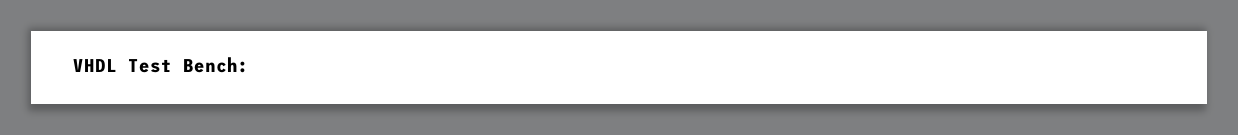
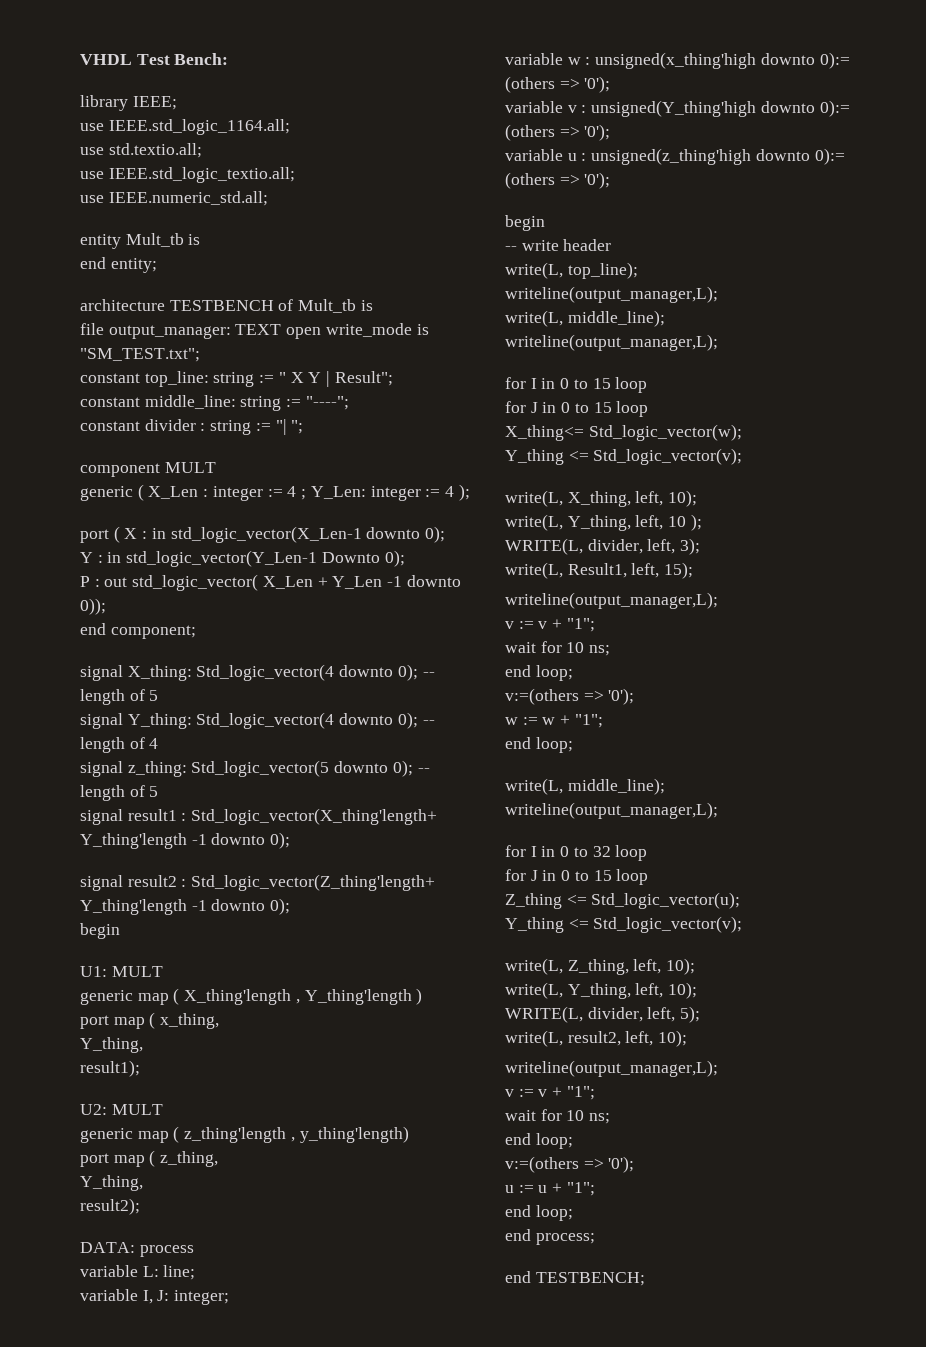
+ library IEEE;
+ use IEEE.std_logic_1164.all;
+ use std.textio.all;
+ use IEEE.std_logic_textio.all;
+ use IEEE.numeric_std.all;
+ entity Mult_tb is
+ end entity;
+ architecture TESTBENCH of Mult_tb is
+ file output_manager: TEXT open write_mode is "SM_TEST.txt";
+ constant top_line: string := " X Y | Result";
+ constant middle_line: string := "----";
+ constant divider : string := "| ";
+ component MULT
+ generic ( X_Len : integer := 4 ; Y_Len: integer := 4 );
+ port ( X : in std_logic_vector(X_Len-1 downto 0);
+ Y : in std_logic_vector(Y_Len-1 Downto 0);
+ P : out std_logic_vector( X_Len + Y_Len -1 downto 0));
+ end component;
+ signal X_thing: Std_logic_vector(4 downto 0); -- length of 5
+ signal Y_thing: Std_logic_vector(4 downto 0); -- length of 4
+ signal z_thing: Std_logic_vector(5 downto 0); -- length of 5
+ signal result1 : Std_logic_vector(X_thing'length+ Y_thing'length -1 downto 0);
+ signal result2 : Std_logic_vector(Z_thing'length+ Y_thing'length -1 downto 0);
+ begin
+ U1: MULT
+ generic map ( X_thing'length , Y_thing'length )
+ port map ( x_thing,
+ Y_thing,
+ result1);
+ U2: MULT
+ generic map ( z_thing'length , y_thing'length)
+ port map ( z_thing,
+ Y_thing,
+ result2);
+ DATA: process
+ variable L: line;
+ variable I, J: integer;
+ variable w : unsigned(x_thing'high downto 0):= (others => '0');
+ variable v : unsigned(Y_thing'high downto 0):= (others => '0');
+ variable u : unsigned(z_thing'high downto 0):= (others => '0');
+ begin
+ -- write header
+ write(L, top_line);
+ writeline(output_manager,L);
+ write(L, middle_line);
+ writeline(output_manager,L);
+ for I in 0 to 15 loop
+ for J in 0 to 15 loop
+ X_thing<= Std_logic_vector(w);
+ Y_thing <= Std_logic_vector(v);
+ write(L, X_thing, left, 10);
+ write(L, Y_thing, left, 10 );
+ WRITE(L, divider, left, 3);
+ write(L, Result1, left, 15);
+ writeline(output_manager,L);
+ v := v + "1";
+ wait for 10 ns;
+ end loop;
+ v:=(others => '0');
+ w := w + "1";
+ end loop;
+ write(L, middle_line);
+ writeline(output_manager,L);
+ for I in 0 to 32 loop
+ for J in 0 to 15 loop
+ Z_thing <= Std_logic_vector(u);
+ Y_thing <= Std_logic_vector(v);
+ write(L, Z_thing, left, 10);
+ write(L, Y_thing, left, 10);
+ WRITE(L, divider, left, 5);
+ write(L, result2, left, 10);
+ writeline(output_manager,L);
+ v := v + "1";
+ wait for 10 ns;
+ end loop;
+ v:=(others => '0');
+ u := u + "1";
+ end loop;
+ end process;
+ end TESTBENCH;

